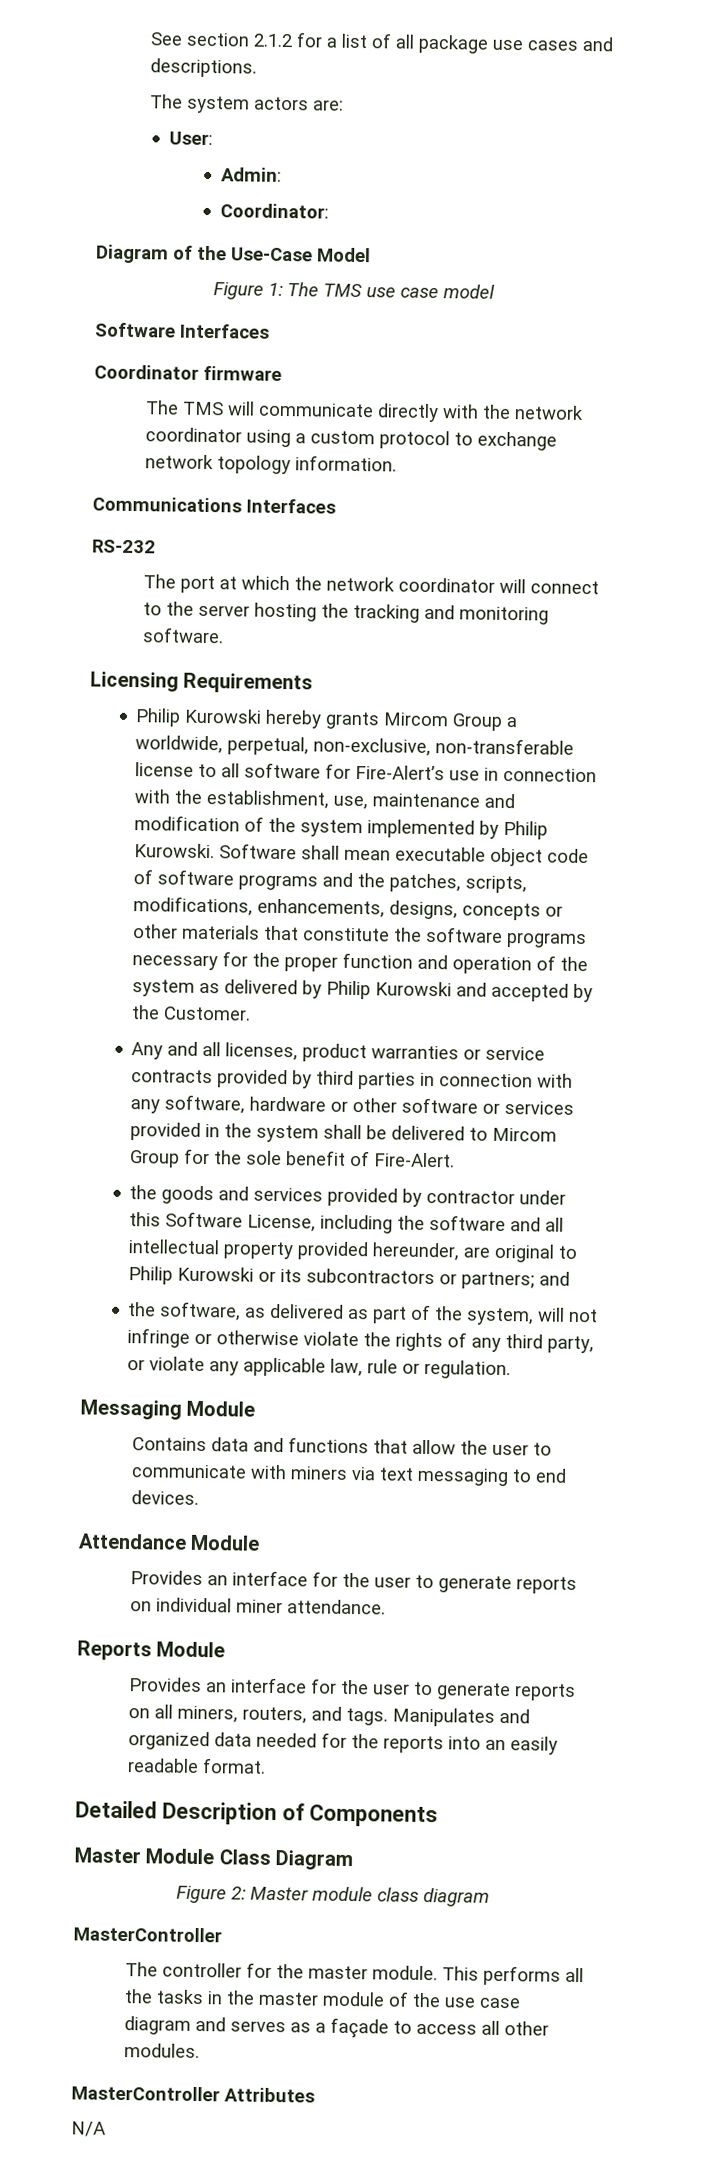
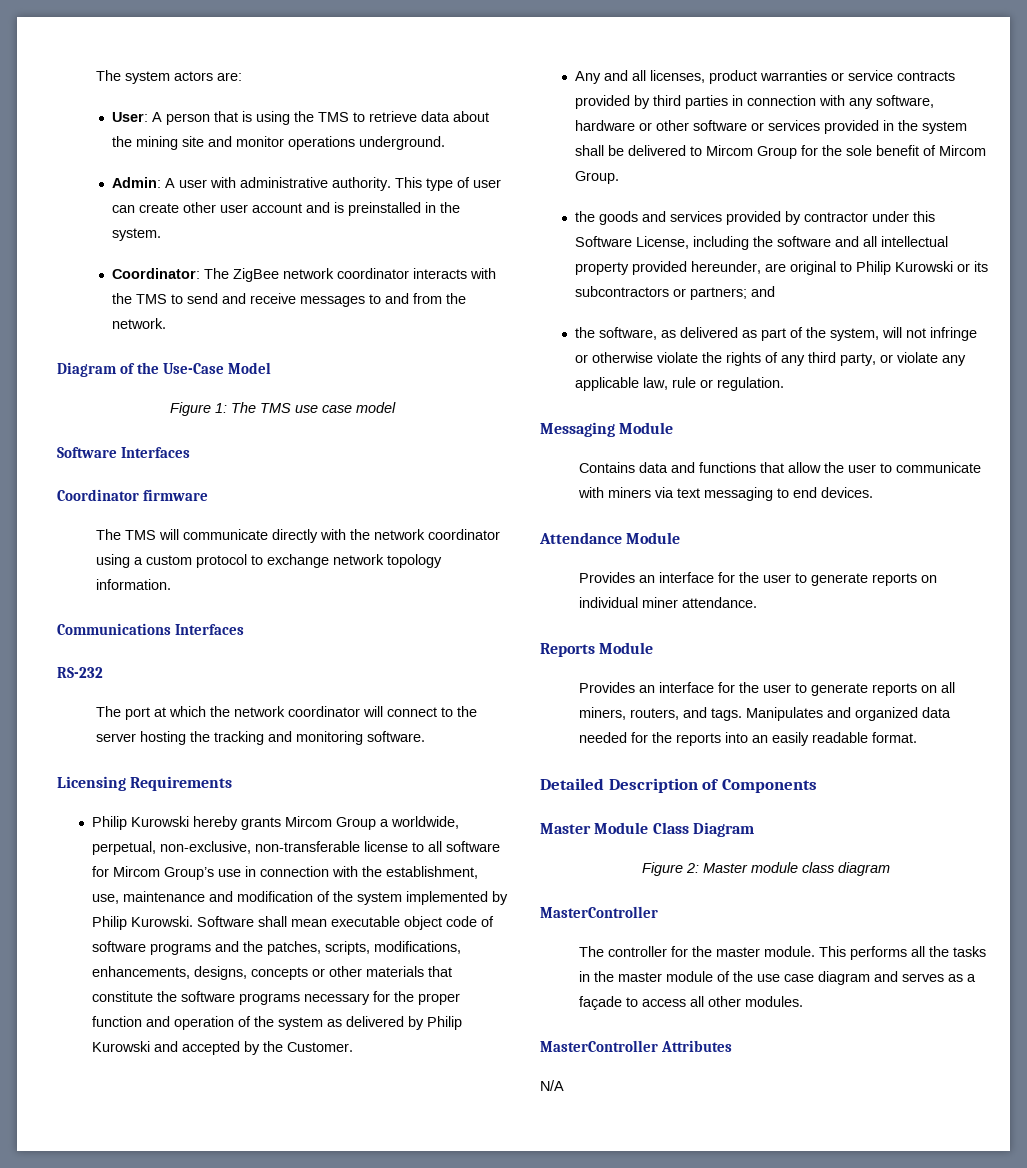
- See section 2.1.2 for a list of all package use cases and descriptions.
- User:
- Admin:
- Coordinator:
+ User: A person that is using the TMS to retrieve data about the mining site and monitor operations underground.
+ Admin: A user with administrative authority. This type of user can create other user account and is preinstalled in the system.
+ Coordinator: The ZigBee network coordinator interacts with the TMS to send and receive messages to and from the network.
- Philip Kurowski hereby grants Mircom Group a worldwide, perpetual, non-exclusive, non-transferable license to all software for Fire-Alert’s use in connection with the establishment, use, maintenance and modification of the system implemented by Philip Kurowski.
+ Philip Kurowski hereby grants Mircom Group a worldwide, perpetual, non-exclusive, non-transferable license to all software for Mircom Group’s use in connection with the establishment, use, maintenance and modification of the system implemented by Philip Kurowski.
- Any and all licenses, product warranties or service contracts provided by third parties in connection with any software, hardware or other software or services provided in the system shall be delivered to Mircom Group for the sole benefit of Fire-Alert.
+ Any and all licenses, product warranties or service contracts provided by third parties in connection with any software, hardware or other software or services provided in the system shall be delivered to Mircom Group for the sole benefit of Mircom Group.

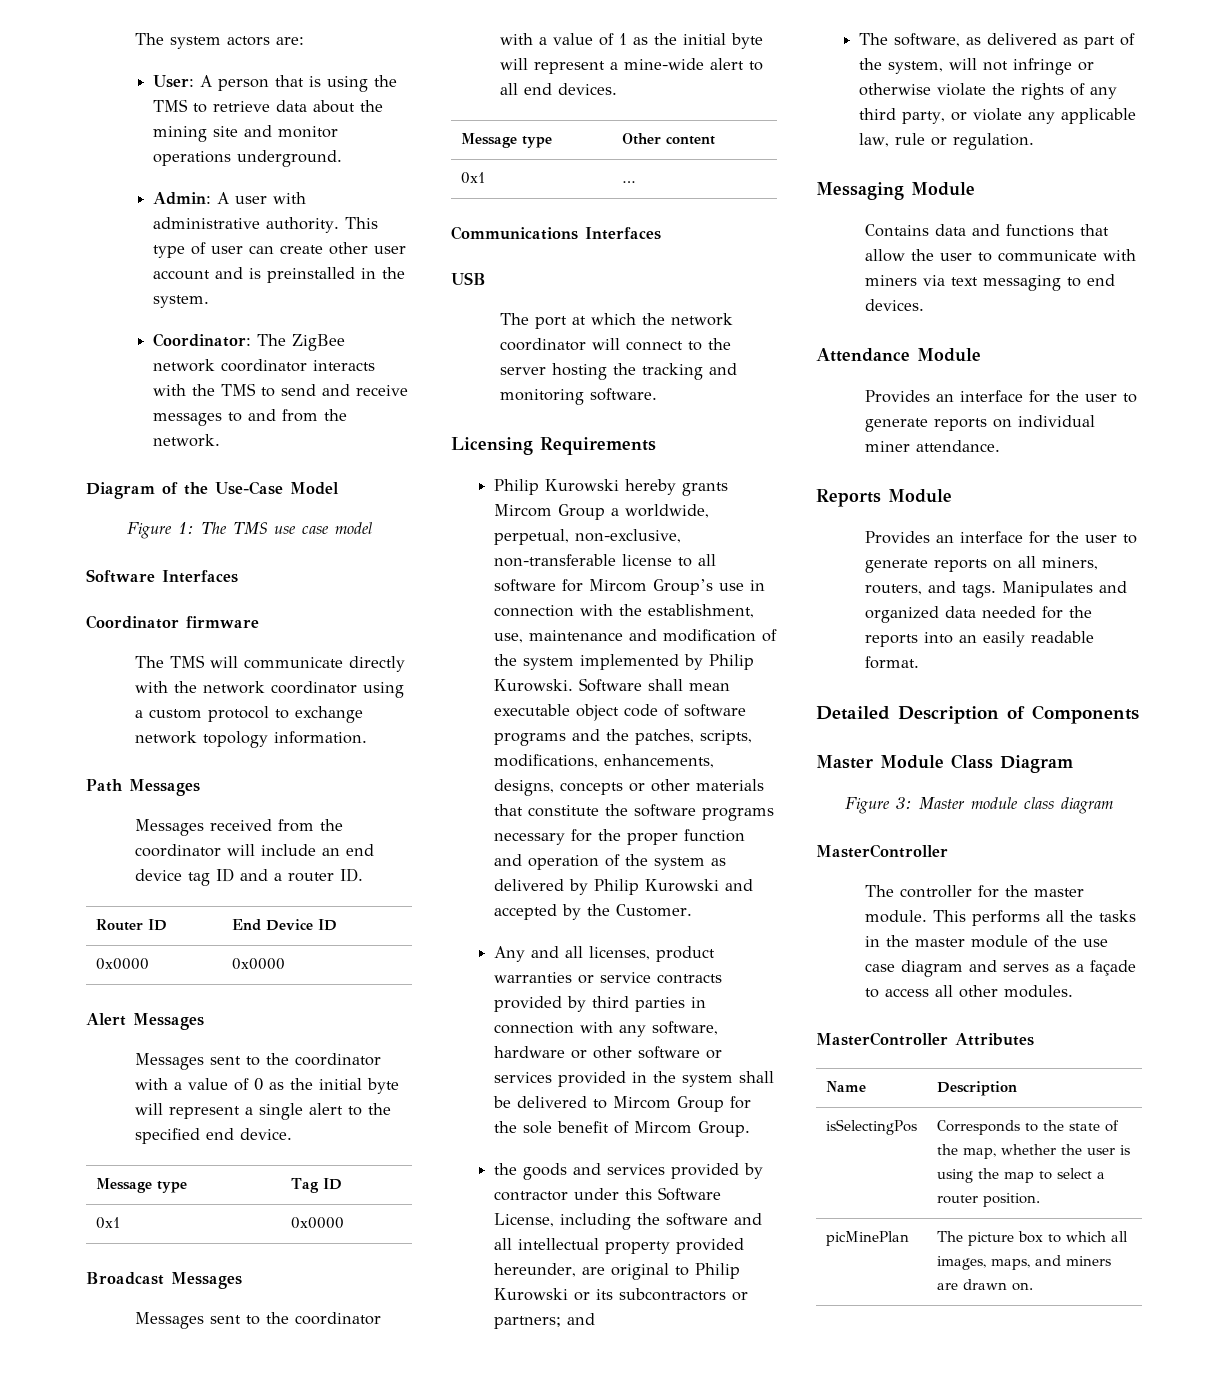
+ Path Messages
+ Messages received from the coordinator will include an end device tag ID and a router ID.
+ Router ID | End Device ID
+ 0x0000 | 0x0000
+ Alert Messages
+ Messages sent to the coordinator with a value of 0 as the initial byte will represent a single alert to the specified end device.
+ Message type | Tag ID
+ 0x1 | 0x0000
+ Broadcast Messages
+ Messages sent to the coordinator with a value of 1 as the initial byte will represent a mine-wide alert to all end devices.
+ Message type | Other content
+ 0x1 | …
- RS-232
+ USB
- the software, as delivered as part of the system, will not infringe or otherwise violate the rights of any third party, or violate any applicable law, rule or regulation.
+ The software, as delivered as part of the system, will not infringe or otherwise violate the rights of any third party, or violate any applicable law, rule or regulation.
- Figure 2: Master module class diagram
+ Figure 3: Master module class diagram
- N/A
+ Name | Description
+ isSelectingPos | Corresponds to the state of the map, whether the user is using the map to select a router position.
+ picMinePlan | The picture box to which all images, maps, and miners are drawn on.

